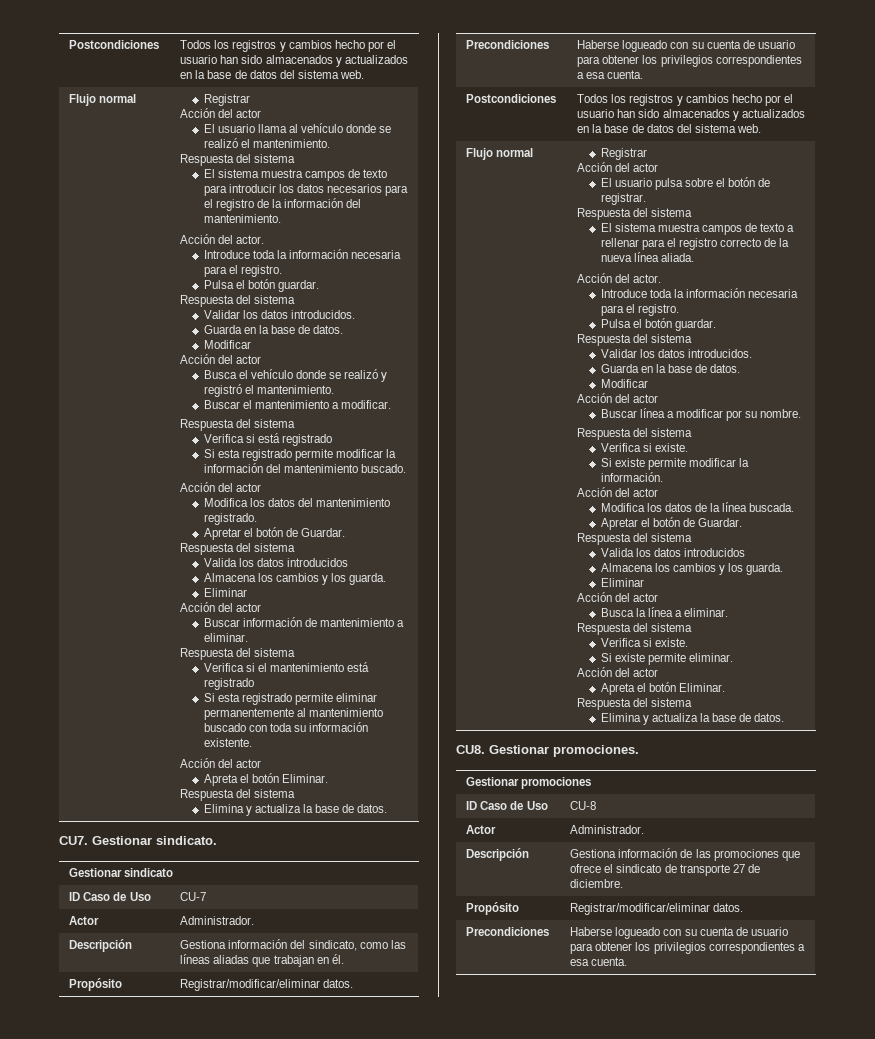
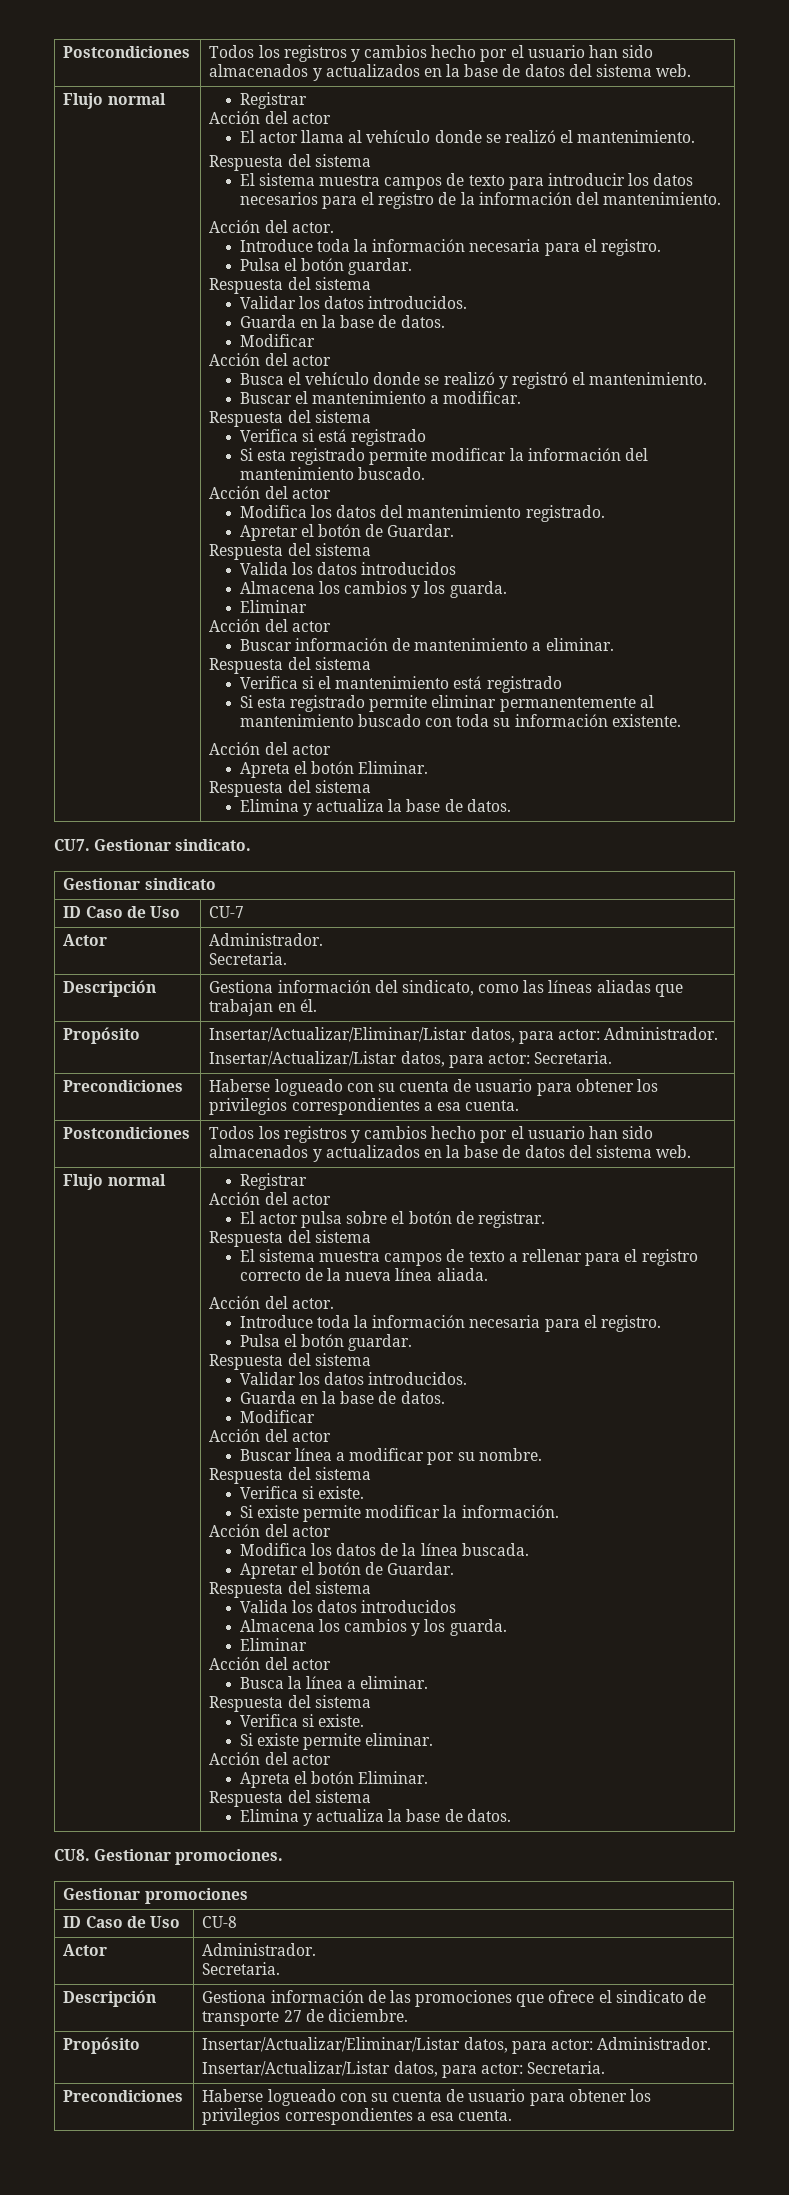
- El usuario llama al vehículo donde se realizó el mantenimiento.
+ El actor llama al vehículo donde se realizó el mantenimiento.
  ID Caso de Uso | CU-7
  Actor | Administrador.
+ Secretaria.
  Descripción | Gestiona información del sindicato, como las líneas aliadas que trabajan en él.
- Propósito | Registrar/modificar/eliminar datos.
+ Propósito | Insertar/Actualizar/Eliminar/Listar datos, para actor: Administrador.
+ Insertar/Actualizar/Listar datos, para actor: Secretaria.
- El usuario pulsa sobre el botón de registrar.
+ El actor pulsa sobre el botón de registrar.
  ID Caso de Uso | CU-8
  Actor | Administrador.
+ Secretaria.
  Descripción | Gestiona información de las promociones que ofrece el sindicato de transporte 27 de diciembre.
- Propósito | Registrar/modificar/eliminar datos.
+ Propósito | Insertar/Actualizar/Eliminar/Listar datos, para actor: Administrador.
+ Insertar/Actualizar/Listar datos, para actor: Secretaria.

